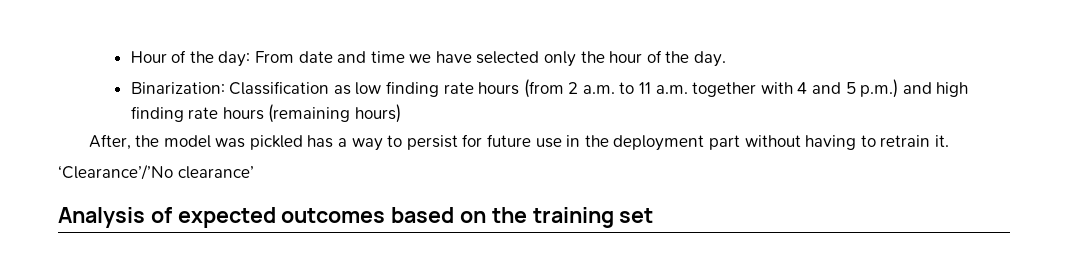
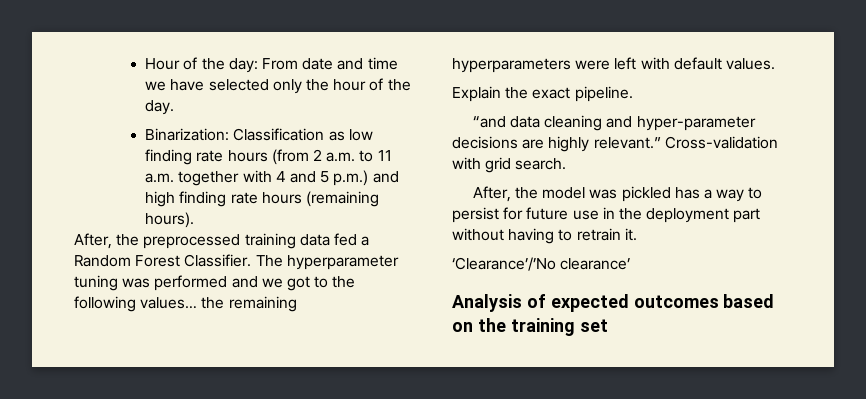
- Binarization: Classification as low finding rate hours (from 2 a.m. to 11 a.m. together with 4 and 5 p.m.) and high finding rate hours (remaining hours)
+ Binarization: Classification as low finding rate hours (from 2 a.m. to 11 a.m. together with 4 and 5 p.m.) and high finding rate hours (remaining hours).
+ After, the preprocessed training data fed a Random Forest Classifier. The hyperparameter tuning was performed and we got to the following values… the remaining hyperparameters were left with default values.
+ Explain the exact pipeline.
+ “and data cleaning and hyper-parameter decisions are highly relevant.” Cross-validation with grid search.

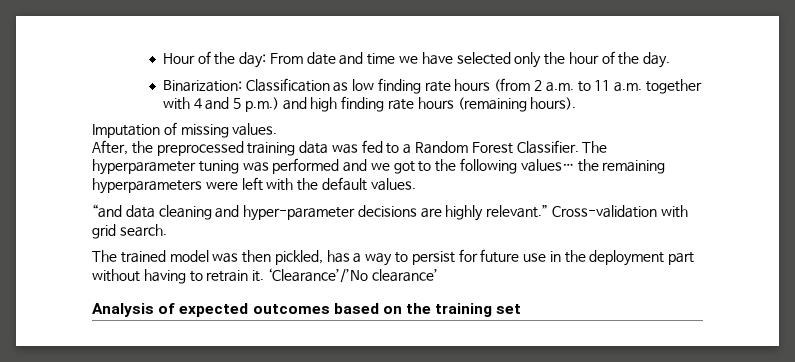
+ Imputation of missing values.
- After, the preprocessed training data fed a Random Forest Classifier.
+ After, the preprocessed training data was fed to a Random Forest Classifier.
- The hyperparameter tuning was performed and we got to the following values… the remaining hyperparameters were left with default values.
+ The hyperparameter tuning was performed and we got to the following values… the remaining hyperparameters were left with the default values.
- Explain the exact pipeline.
- After, the model was pickled has a way to persist for future use in the deployment part without having to retrain it.
- ‘Clearance’/’No clearance’
+ The trained model was then pickled, has a way to persist for future use in the deployment part without having to retrain it. ‘Clearance’/’No clearance’

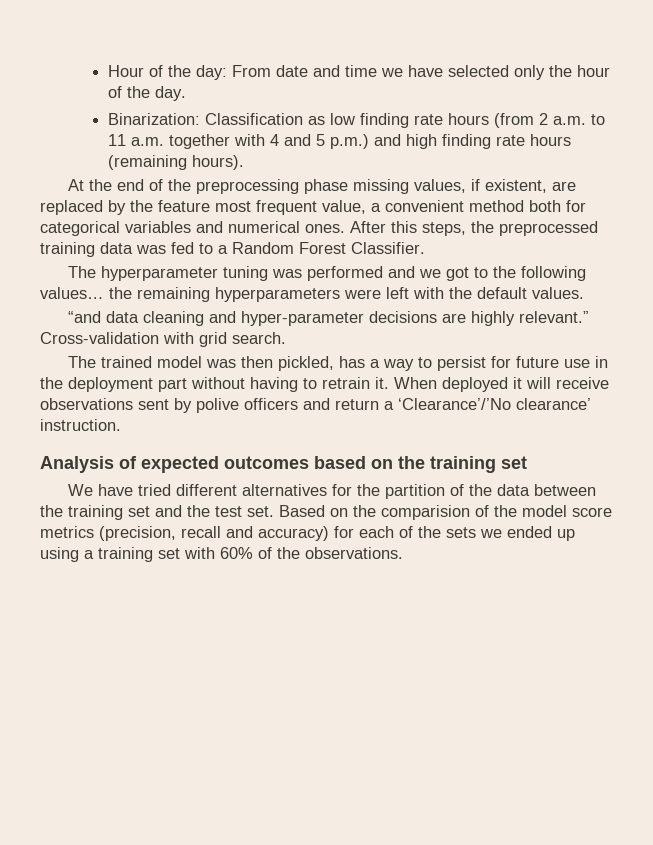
- Imputation of missing values.
- After, the preprocessed training data was fed to a Random Forest Classifier. The hyperparameter tuning was performed and we got to the following values… the remaining hyperparameters were left with the default values.
+ At the end of the preprocessing phase missing values, if existent, are replaced by the feature most frequent value, a convenient method both for categorical variables and numerical ones. After this steps, the preprocessed training data was fed to a Random Forest Classifier.
+ The hyperparameter tuning was performed and we got to the following values… the remaining hyperparameters were left with the default values.
- ‘Clearance’/’No clearance’
+ When deployed it will receive observations sent by polive officers and return a ‘Clearance’/’No clearance’ instruction.
+ We have tried different alternatives for the partition of the data between the training set and the test set. Based on the comparision of the model score metrics (precision, recall and accuracy) for each of the sets we ended up using a training set with 60% of the observations.

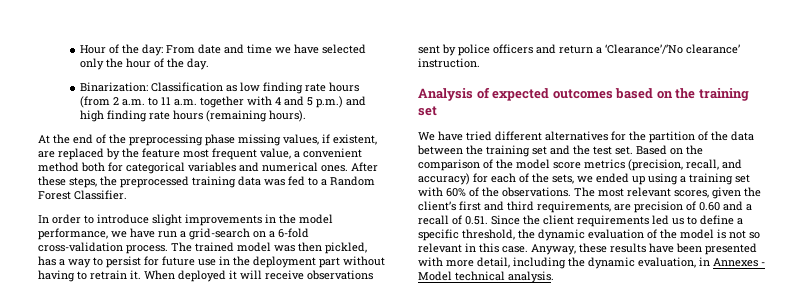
- After this steps, the preprocessed training data was fed to a Random Forest Classifier.
+ After these steps, the preprocessed training data was fed to a Random Forest Classifier.
- The hyperparameter tuning was performed and we got to the following values… the remaining hyperparameters were left with the default values.
- “and data cleaning and hyper-parameter decisions are highly relevant.” Cross-validation with grid search.
- The trained model was then pickled, has a way to persist for future use in the deployment part without having to retrain it.
+ In order to introduce slight improvements in the model performance, we have run a grid-search on a 6-fold cross-validation process. The trained model was then pickled, has a way to persist for future use in the deployment part without having to retrain it.
- When deployed it will receive observations sent by polive officers and return a ‘Clearance’/’No clearance’ instruction.
+ When deployed it will receive observations sent by police officers and return a ‘Clearance’/’No clearance’ instruction.
- Based on the comparision of the model score metrics (precision, recall and accuracy) for each of the sets we ended up using a training set with 60% of the observations.
+ Based on the comparison of the model score metrics (precision, recall, and accuracy) for each of the sets, we ended up using a training set with 60% of the observations.
+ The most relevant scores, given the client’s first and third requirements, are precision of 0.60 and a recall of 0.51. Since the client requirements led us to define a specific threshold, the dynamic evaluation of the model is not so relevant in this case. Anyway, these results have been presented with more detail, including the dynamic evaluation, in Annexes - Model technical analysis.

